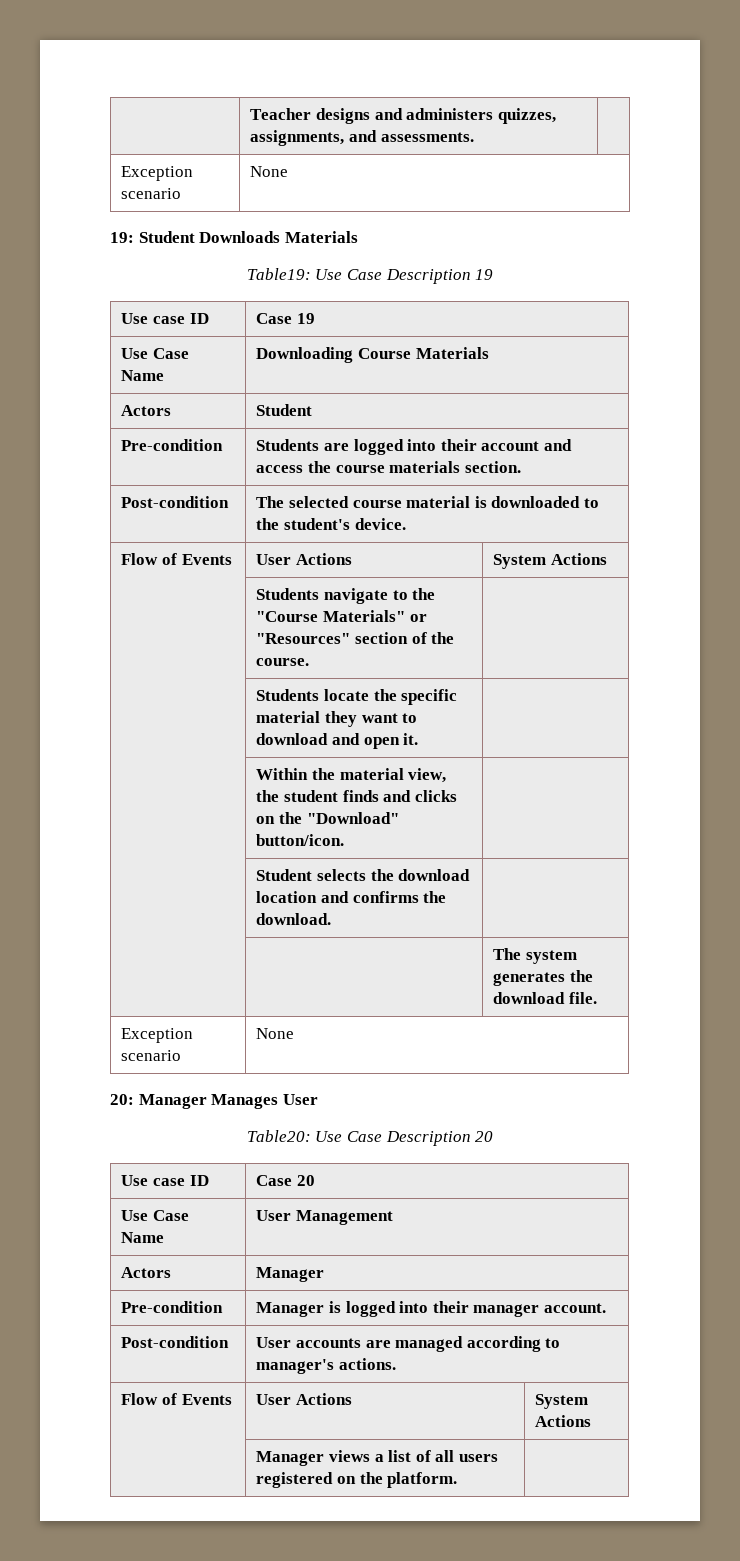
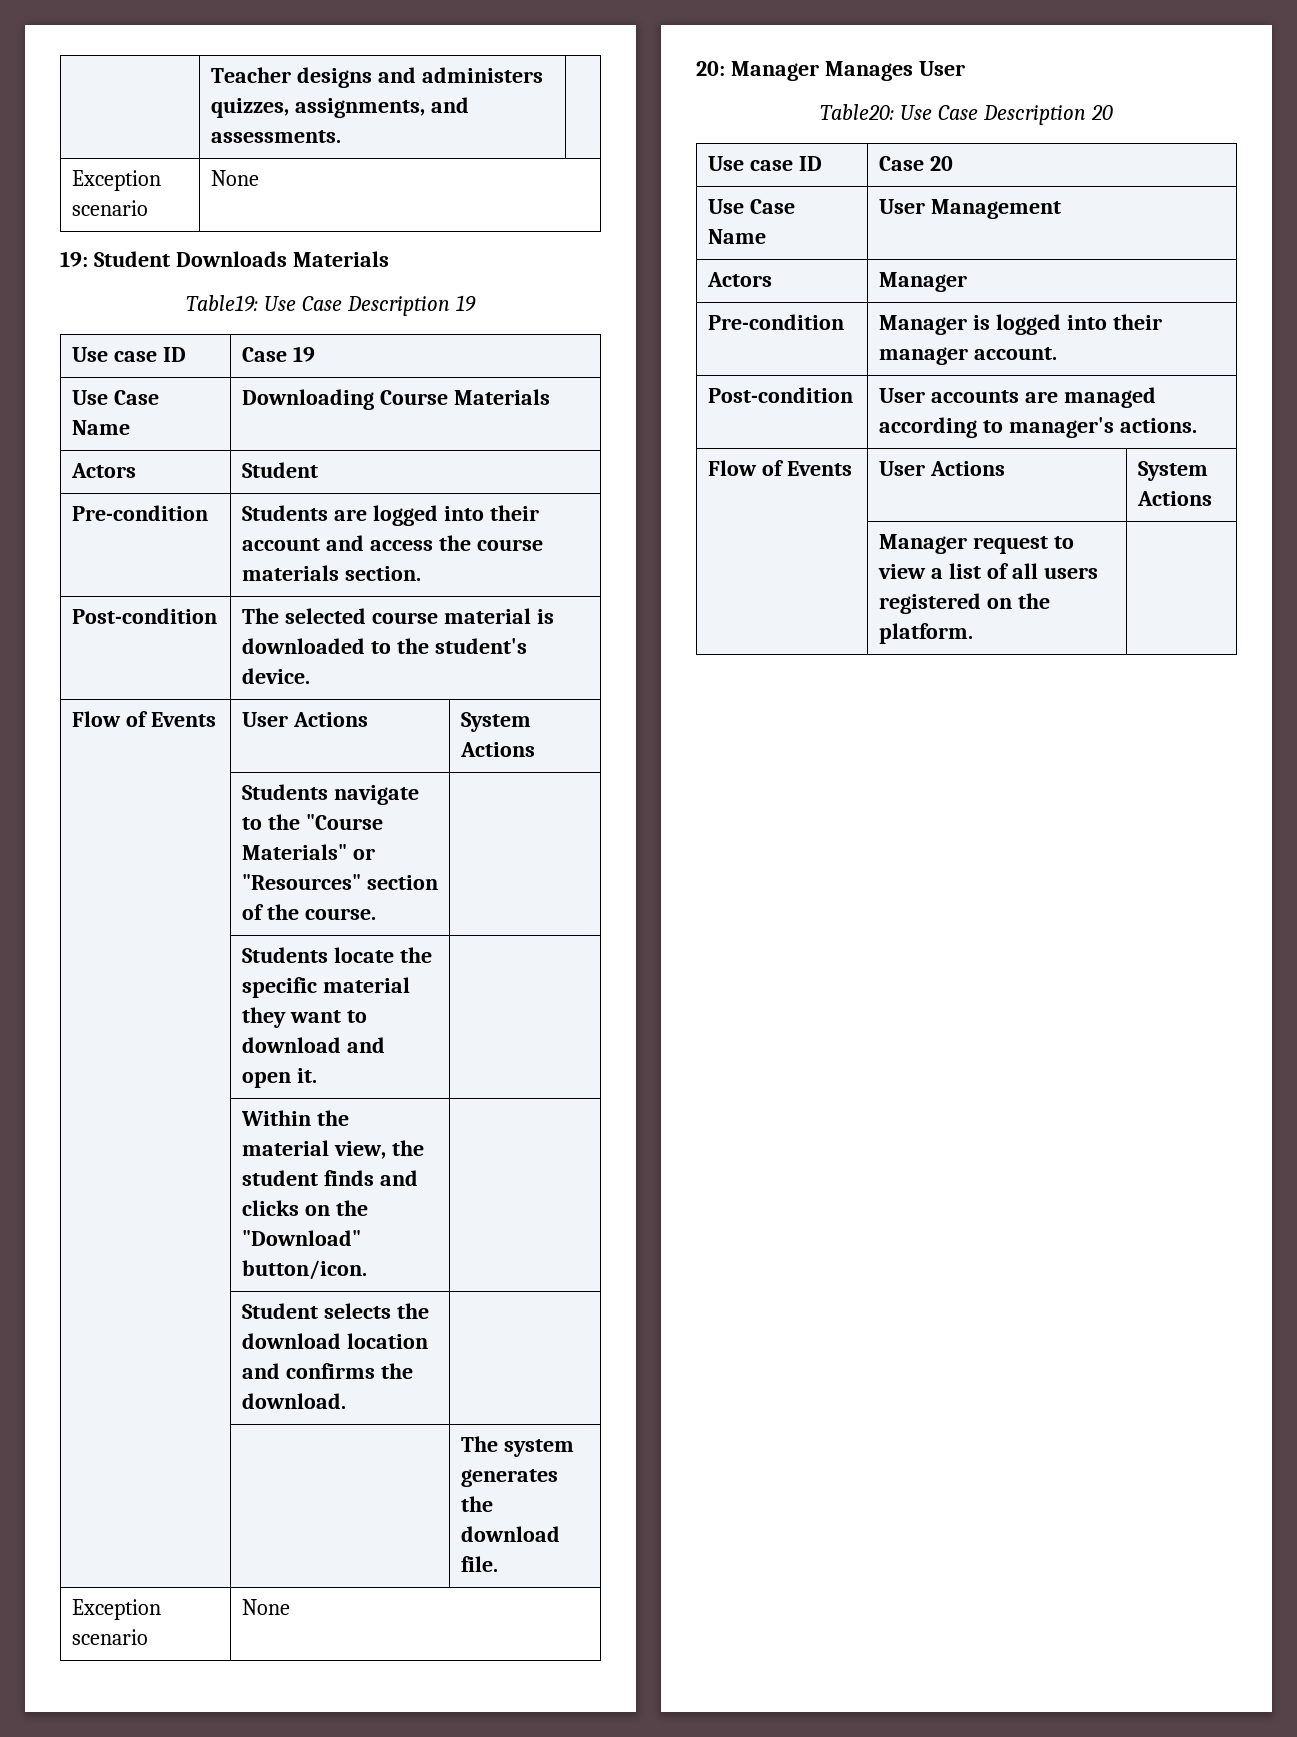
- | Manager views a list of all users registered on the platform. |
+ | Manager request to view a list of all users registered on the platform. |

